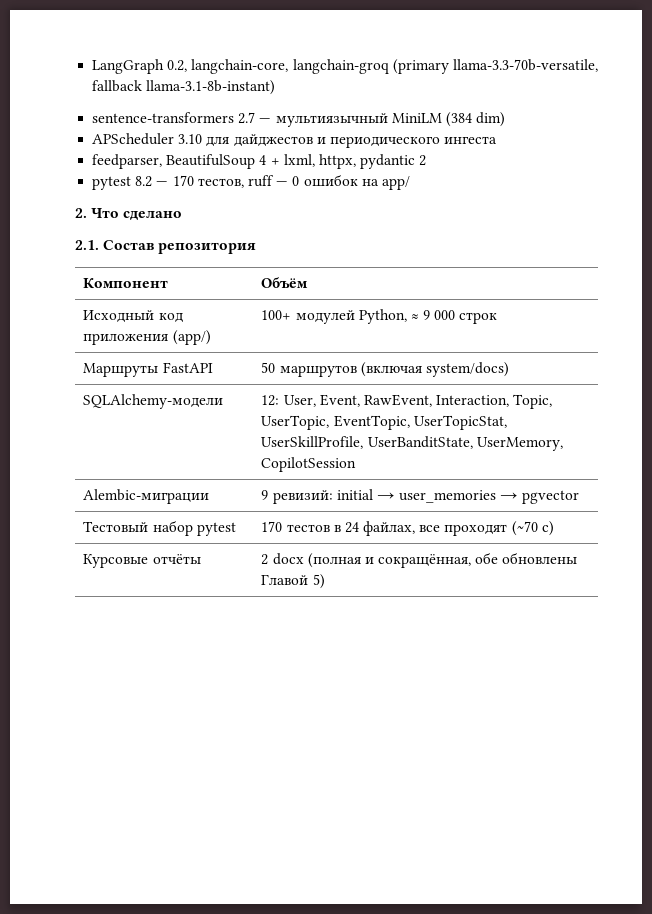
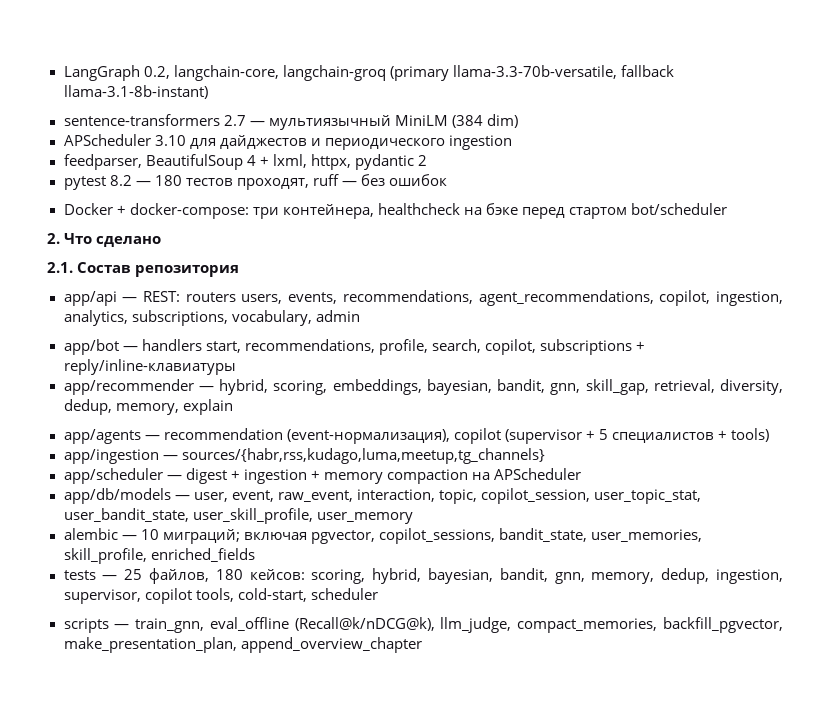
- APScheduler 3.10 для дайджестов и периодического ингеста
+ APScheduler 3.10 для дайджестов и периодического ingestion
- pytest 8.2 — 170 тестов, ruff — 0 ошибок на app/
+ pytest 8.2 — 180 тестов проходят, ruff — без ошибок
+ Docker + docker-compose: три контейнера, healthcheck на бэке перед стартом bot/scheduler
- Компонент | Объём
- Исходный код приложения (app/) | 100+ модулей Python, ≈ 9 000 строк
- Маршруты FastAPI | 50 маршрутов (включая system/docs)
- SQLAlchemy-модели | 12: User, Event, RawEvent, Interaction, Topic, UserTopic, EventTopic, UserTopicStat, UserSkillProfile, UserBanditState, UserMemory, CopilotSession
- Alembic-миграции | 9 ревизий: initial → user_memories → pgvector
- Тестовый набор pytest | 170 тестов в 24 файлах, все проходят (~70 с)
- Курсовые отчёты | 2 docx (полная и сокращённая, обе обновлены Главой 5)
+ app/api — REST: routers users, events, recommendations, agent_recommendations, copilot, ingestion, analytics, subscriptions, vocabulary, admin
+ app/bot — handlers start, recommendations, profile, search, copilot, subscriptions + reply/inline-клавиатуры
+ app/recommender — hybrid, scoring, embeddings, bayesian, bandit, gnn, skill_gap, retrieval, diversity, dedup, memory, explain
+ app/agents — recommendation (event-нормализация), copilot (supervisor + 5 специалистов + tools)
+ app/ingestion — sources/{habr,rss,kudago,luma,meetup,tg_channels}
+ app/scheduler — digest + ingestion + memory compaction на APScheduler
+ app/db/models — user, event, raw_event, interaction, topic, copilot_session, user_topic_stat, user_bandit_state, user_skill_profile, user_memory
+ alembic — 10 миграций; включая pgvector, copilot_sessions, bandit_state, user_memories, skill_profile, enriched_fields
+ tests — 25 файлов, 180 кейсов: scoring, hybrid, bayesian, bandit, gnn, memory, dedup, ingestion, supervisor, copilot tools, cold-start, scheduler
+ scripts — train_gnn, eval_offline (Recall@k/nDCG@k), llm_judge, compact_memories, backfill_pgvector, make_presentation_plan, append_overview_chapter

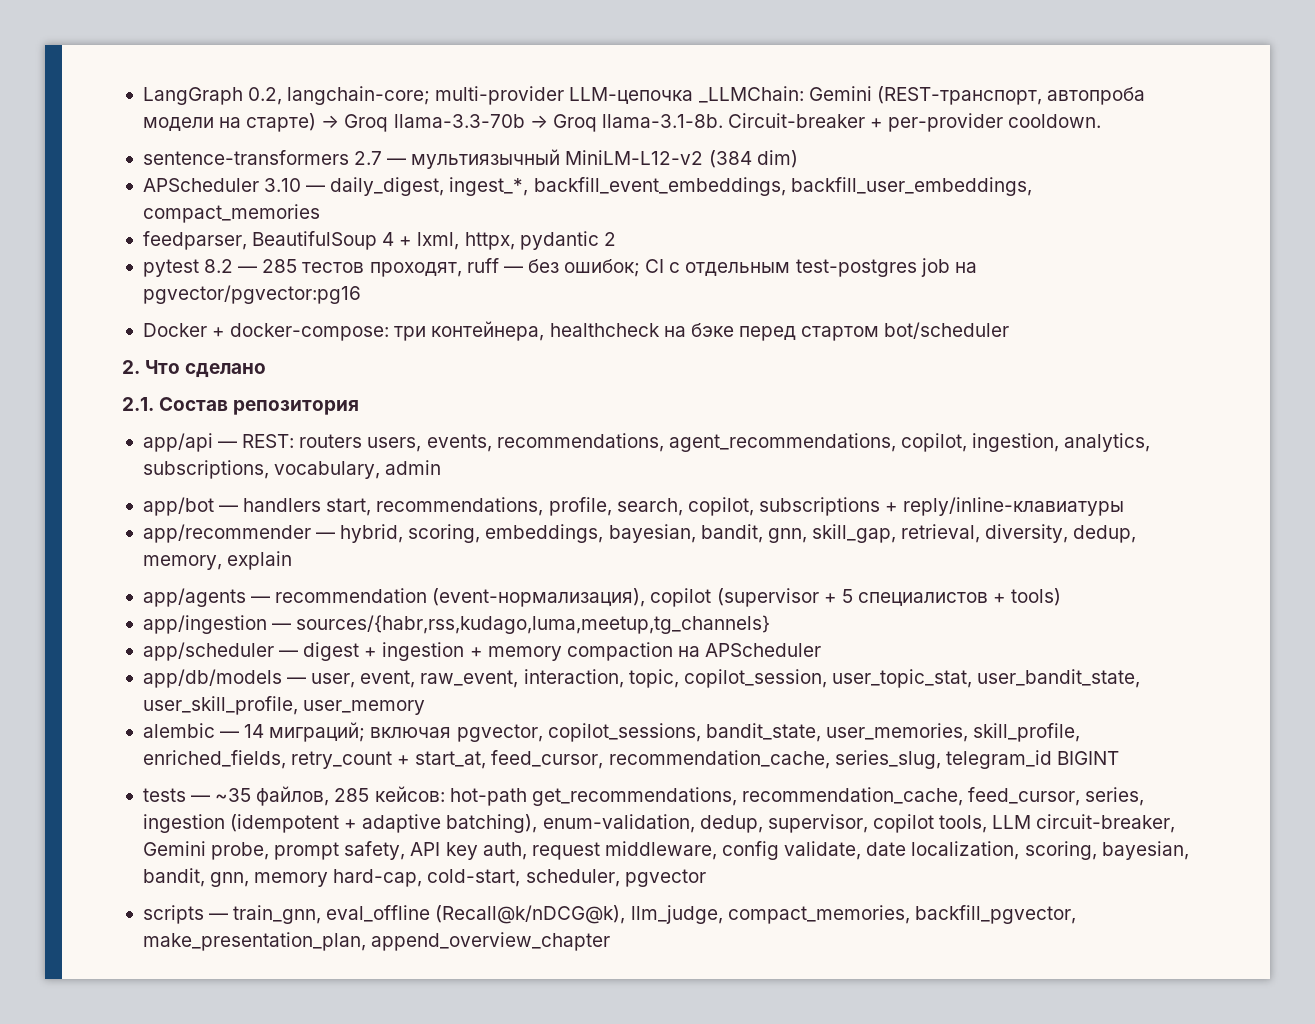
- LangGraph 0.2, langchain-core, langchain-groq (primary llama-3.3-70b-versatile, fallback llama-3.1-8b-instant)
+ LangGraph 0.2, langchain-core; multi-provider LLM-цепочка _LLMChain: Gemini (REST-транспорт, автопроба модели на старте) → Groq llama-3.3-70b → Groq llama-3.1-8b. Circuit-breaker + per-provider cooldown.
- sentence-transformers 2.7 — мультиязычный MiniLM (384 dim)
+ sentence-transformers 2.7 — мультиязычный MiniLM-L12-v2 (384 dim)
- APScheduler 3.10 для дайджестов и периодического ingestion
+ APScheduler 3.10 — daily_digest, ingest_*, backfill_event_embeddings, backfill_user_embeddings, compact_memories
- pytest 8.2 — 180 тестов проходят, ruff — без ошибок
+ pytest 8.2 — 285 тестов проходят, ruff — без ошибок; CI с отдельным test-postgres job на pgvector/pgvector:pg16
- alembic — 10 миграций; включая pgvector, copilot_sessions, bandit_state, user_memories, skill_profile, enriched_fields
- tests — 25 файлов, 180 кейсов: scoring, hybrid, bayesian, bandit, gnn, memory, dedup, ingestion, supervisor, copilot tools, cold-start, scheduler
+ alembic — 14 миграций; включая pgvector, copilot_sessions, bandit_state, user_memories, skill_profile, enriched_fields, retry_count + start_at, feed_cursor, recommendation_cache, series_slug, telegram_id BIGINT
+ tests — ~35 файлов, 285 кейсов: hot-path get_recommendations, recommendation_cache, feed_cursor, series, ingestion (idempotent + adaptive batching), enum-validation, dedup, supervisor, copilot tools, LLM circuit-breaker, Gemini probe, prompt safety, API key auth, request middleware, config validate, date localization, scoring, bayesian, bandit, gnn, memory hard-cap, cold-start, scheduler, pgvector

